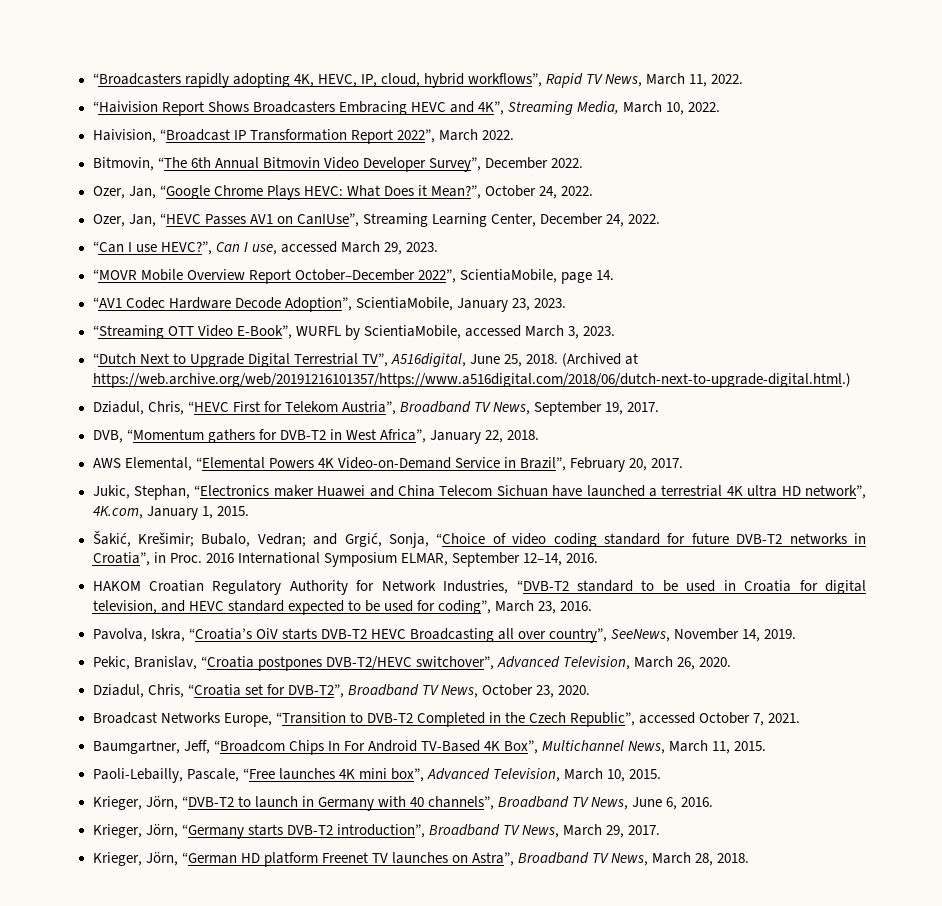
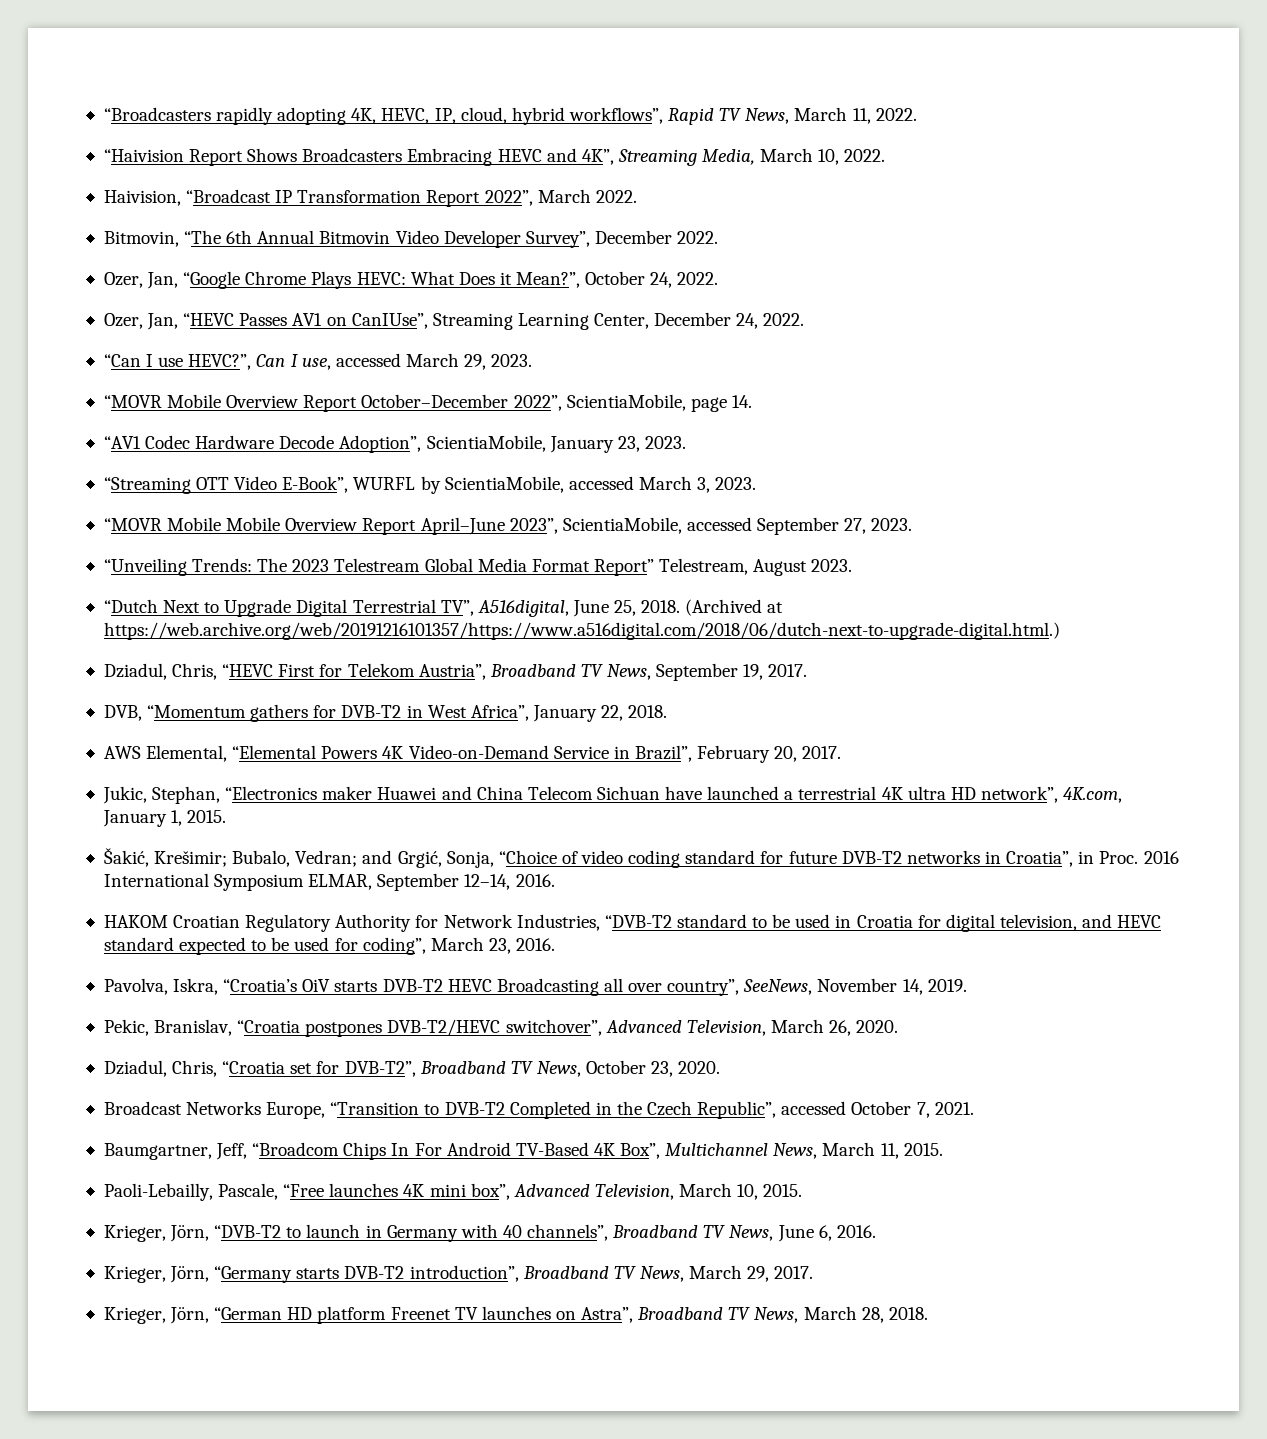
+ “MOVR Mobile Mobile Overview Report April–June 2023”, ScientiaMobile, accessed September 27, 2023.
+ “Unveiling Trends: The 2023 Telestream Global Media Format Report” Telestream, August 2023.

